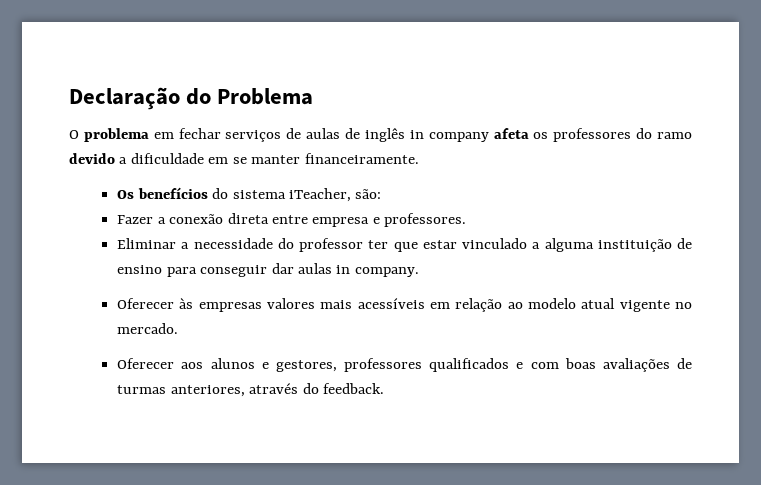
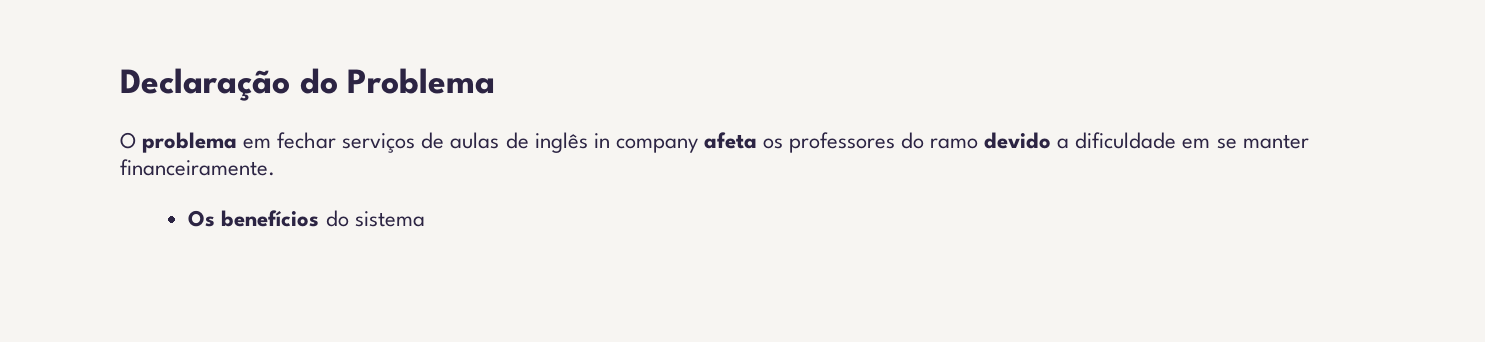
- Os benefícios do sistema iTeacher, são:
- Fazer a conexão direta entre empresa e professores.
- Eliminar a necessidade do professor ter que estar vinculado a alguma instituição de ensino para conseguir dar aulas in company.
- Oferecer às empresas valores mais acessíveis em relação ao modelo atual vigente no mercado.
- Oferecer aos alunos e gestores, professores qualificados e com boas avaliações de turmas anteriores, através do feedback.
+ Os benefícios do sistema

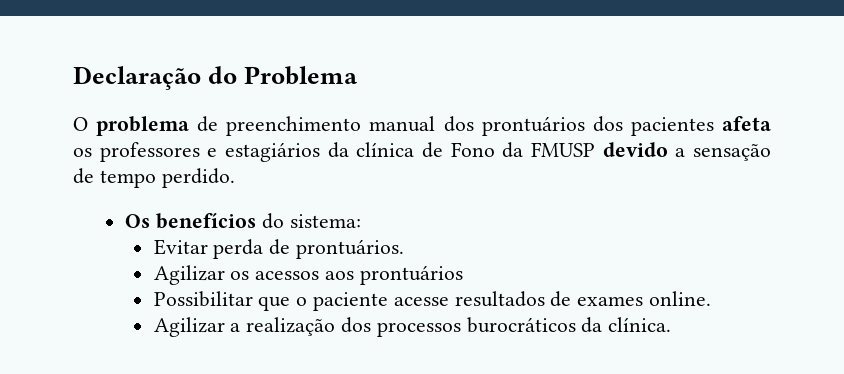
- O problema em fechar serviços de aulas de inglês in company afeta os professores do ramo devido a dificuldade em se manter financeiramente.
- Os benefícios do sistema
+ O problema de preenchimento manual dos prontuários dos pacientes afeta os professores e estagiários da clínica de Fono da FMUSP devido a sensação de tempo perdido.
+ Os benefícios do sistema:
+ Evitar perda de prontuários.
+ Agilizar os acessos aos prontuários
+ Possibilitar que o paciente acesse resultados de exames online.
+ Agilizar a realização dos processos burocráticos da clínica.

